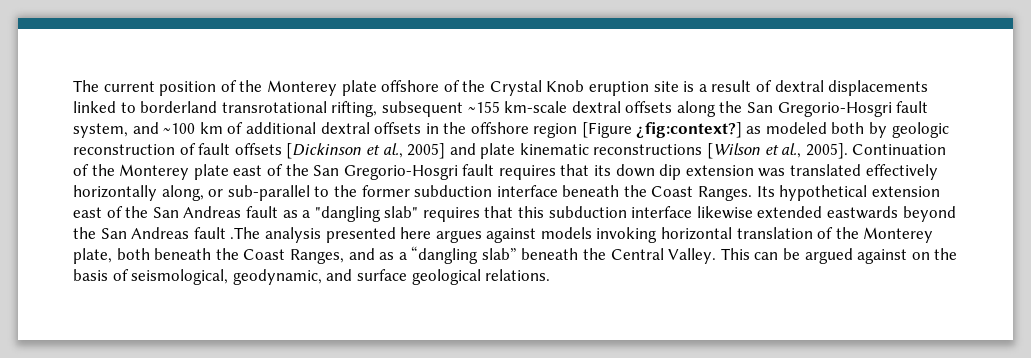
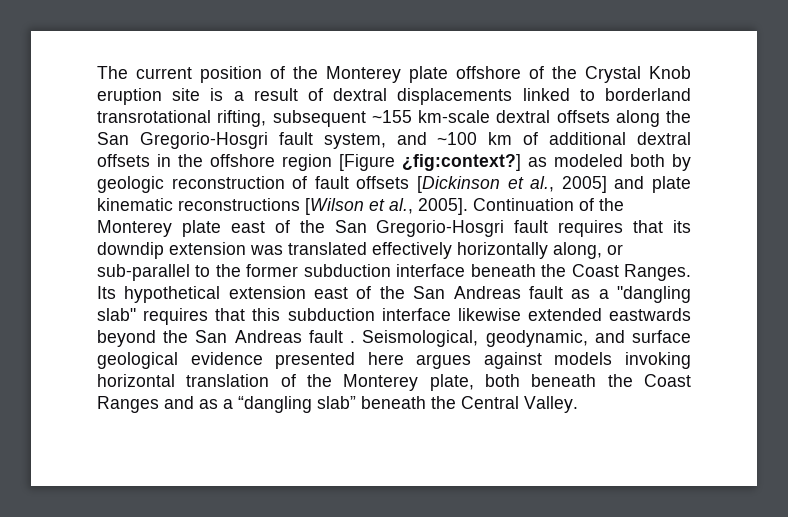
- Continuation of the Monterey plate east of the San Gregorio-Hosgri fault requires that its down dip extension was translated effectively horizontally along, or sub-parallel to the former subduction interface beneath the Coast Ranges.
+ Continuation of the Monterey plate east of the San Gregorio-Hosgri fault requires that its downdip extension was translated effectively horizontally along, or sub-parallel to the former subduction interface beneath the Coast Ranges.
- Its hypothetical extension east of the San Andreas fault as a "dangling slab" requires that this subduction interface likewise extended eastwards beyond the San Andreas fault .The analysis presented here argues against models invoking horizontal translation of the Monterey plate, both beneath the Coast Ranges, and as a “dangling slab” beneath the Central Valley. This can be argued against on the basis of seismological, geodynamic, and surface geological relations.
+ Its hypothetical extension east of the San Andreas fault as a "dangling slab" requires that this subduction interface likewise extended eastwards beyond the San Andreas fault . Seismological, geodynamic, and surface geological evidence presented here argues against models invoking horizontal translation of the Monterey plate, both beneath the Coast Ranges and as a “dangling slab” beneath the Central Valley.

